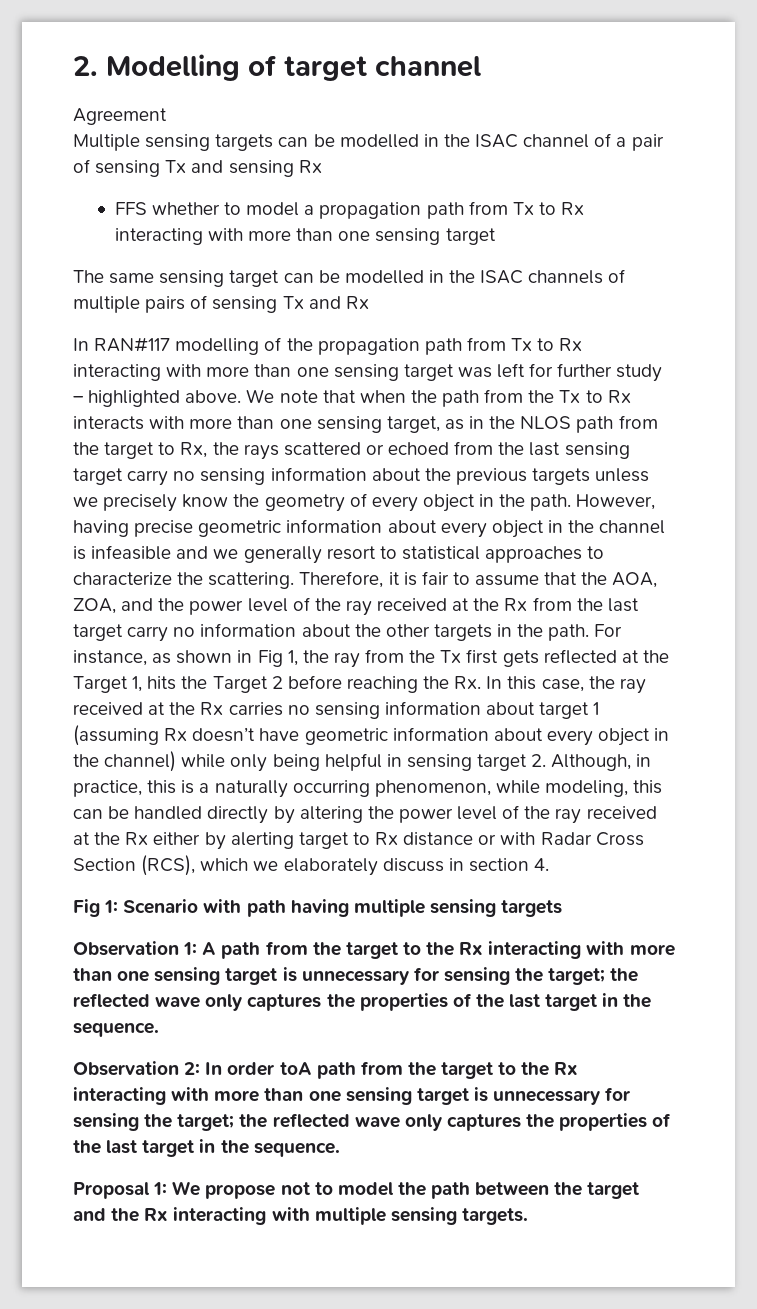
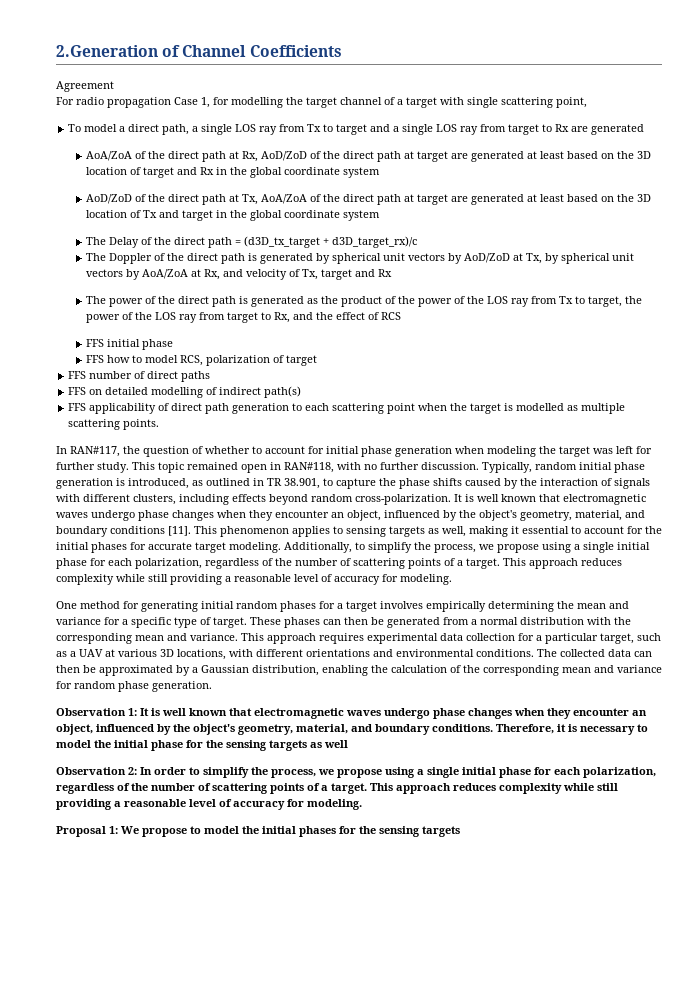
- 2. Modelling of target channel
+ 2.Generation of Channel Coefficients
  Agreement
- Multiple sensing targets can be modelled in the ISAC channel of a pair of sensing Tx and sensing Rx
- FFS whether to model a propagation path from Tx to Rx interacting with more than one sensing target
- The same sensing target can be modelled in the ISAC channels of multiple pairs of sensing Tx and Rx
- In RAN#117 modelling of the propagation path from Tx to Rx interacting with more than one sensing target was left for further study – highlighted above. We note that when the path from the Tx to Rx interacts with more than one sensing target, as in the NLOS path from the target to Rx, the rays scattered or echoed from the last sensing target carry no sensing information about the previous targets unless we precisely know the geometry of every object in the path. However, having precise geometric information about every object in the channel is infeasible and we generally resort to statistical approaches to characterize the scattering. Therefore, it is fair to assume that the AOA, ZOA, and the power level of the ray received at the Rx from the last target carry no information about the other targets in the path. For instance, as shown in Fig 1, the ray from the Tx first gets reflected at the Target 1, hits the Target 2 before reaching the Rx. In this case, the ray received at the Rx carries no sensing information about target 1 (assuming Rx doesn’t have geometric information about every object in the channel) while only being helpful in sensing target 2. Although, in practice, this is a naturally occurring phenomenon, while modeling, this can be handled directly by altering the power level of the ray received at the Rx either by alerting target to Rx distance or with Radar Cross Section (RCS), which we elaborately discuss in section 4.
- Fig 1: Scenario with path having multiple sensing targets
- Observation 1: A path from the target to the Rx interacting with more than one sensing target is unnecessary for sensing the target; the reflected wave only captures the properties of the last target in the sequence.
- Observation 2: In order toA path from the target to the Rx interacting with more than one sensing target is unnecessary for sensing the target; the reflected wave only captures the properties of the last target in the sequence.
+ For radio propagation Case 1, for modelling the target channel of a target with single scattering point,
+ To model a direct path, a single LOS ray from Tx to target and a single LOS ray from target to Rx are generated
+ AoA/ZoA of the direct path at Rx, AoD/ZoD of the direct path at target are generated at least based on the 3D location of target and Rx in the global coordinate system
+ AoD/ZoD of the direct path at Tx, AoA/ZoA of the direct path at target are generated at least based on the 3D location of Tx and target in the global coordinate system
+ The Delay of the direct path = (d3D_tx_target + d3D_target_rx)/c
+ The Doppler of the direct path is generated by spherical unit vectors by AoD/ZoD at Tx, by spherical unit vectors by AoA/ZoA at Rx, and velocity of Tx, target and Rx
+ The power of the direct path is generated as the product of the power of the LOS ray from Tx to target, the power of the LOS ray from target to Rx, and the effect of RCS
+ FFS initial phase
+ FFS how to model RCS, polarization of target
+ FFS number of direct paths
+ FFS on detailed modelling of indirect path(s)
+ FFS applicability of direct path generation to each scattering point when the target is modelled as multiple scattering points.
+ In RAN#117, the question of whether to account for initial phase generation when modeling the target was left for further study. This topic remained open in RAN#118, with no further discussion. Typically, random initial phase generation is introduced, as outlined in TR 38.901, to capture the phase shifts caused by the interaction of signals with different clusters, including effects beyond random cross-polarization. It is well known that electromagnetic waves undergo phase changes when they encounter an object, influenced by the object's geometry, material, and boundary conditions [11]. This phenomenon applies to sensing targets as well, making it essential to account for the initial phases for accurate target modeling. Additionally, to simplify the process, we propose using a single initial phase for each polarization, regardless of the number of scattering points of a target. This approach reduces complexity while still providing a reasonable level of accuracy for modeling.
+ One method for generating initial random phases for a target involves empirically determining the mean and variance for a specific type of target. These phases can then be generated from a normal distribution with the corresponding mean and variance. This approach requires experimental data collection for a particular target, such as a UAV at various 3D locations, with different orientations and environmental conditions. The collected data can then be approximated by a Gaussian distribution, enabling the calculation of the corresponding mean and variance for random phase generation.
+ Observation 1: It is well known that electromagnetic waves undergo phase changes when they encounter an object, influenced by the object's geometry, material, and boundary conditions. Therefore, it is necessary to model the initial phase for the sensing targets as well
+ Observation 2: In order to simplify the process, we propose using a single initial phase for each polarization, regardless of the number of scattering points of a target. This approach reduces complexity while still providing a reasonable level of accuracy for modeling.
- Proposal 1: We propose not to model the path between the target and the Rx interacting with multiple sensing targets.
+ Proposal 1: We propose to model the initial phases for the sensing targets

